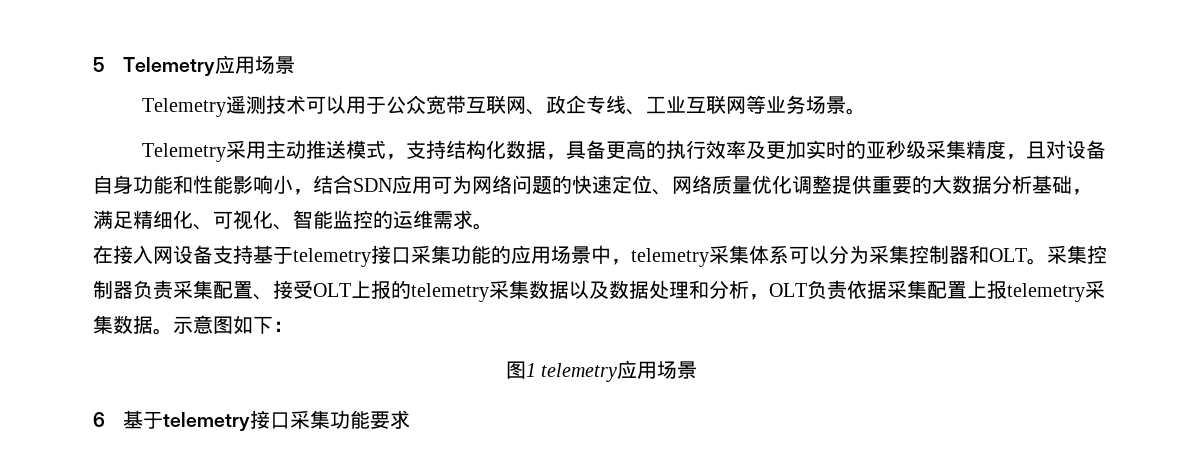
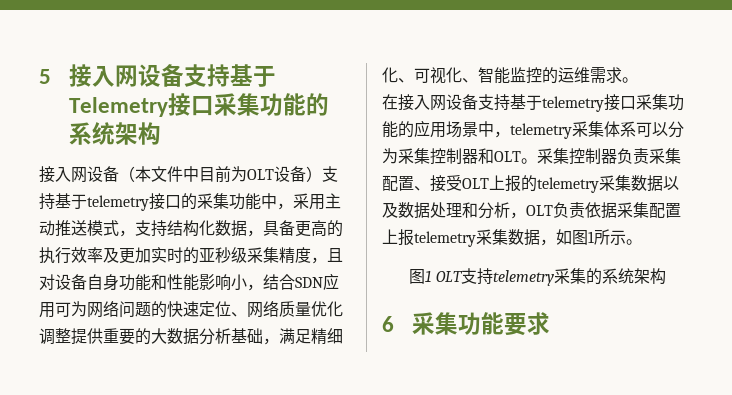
- 5 Telemetry应用场景
- Telemetry遥测技术可以用于公众宽带互联网、政企专线、工业互联网等业务场景。
- Telemetry采用主动推送模式，支持结构化数据，具备更高的执行效率及更加实时的亚秒级采集精度，且对设备自身功能和性能影响小，结合SDN应用可为网络问题的快速定位、网络质量优化调整提供重要的大数据分析基础，满足精细化、可视化、智能监控的运维需求。
+ 5接入网设备支持基于Telemetry接口采集功能的系统架构
+ 接入网设备（本文件中目前为OLT设备）支持基于telemetry接口的采集功能中，采用主动推送模式，支持结构化数据，具备更高的执行效率及更加实时的亚秒级采集精度，且对设备自身功能和性能影响小，结合SDN应用可为网络问题的快速定位、网络质量优化调整提供重要的大数据分析基础，满足精细化、可视化、智能监控的运维需求。
- 采集控制器负责采集配置、接受OLT上报的telemetry采集数据以及数据处理和分析，OLT负责依据采集配置上报telemetry采集数据。示意图如下：
- 图1 telemetry应用场景
- 6基于telemetry接口采集功能要求
+ 采集控制器负责采集配置、接受OLT上报的telemetry采集数据以及数据处理和分析，OLT负责依据采集配置上报telemetry采集数据，如图1所示。
+ 图1 OLT支持telemetry采集的系统架构
+ 6采集功能要求

